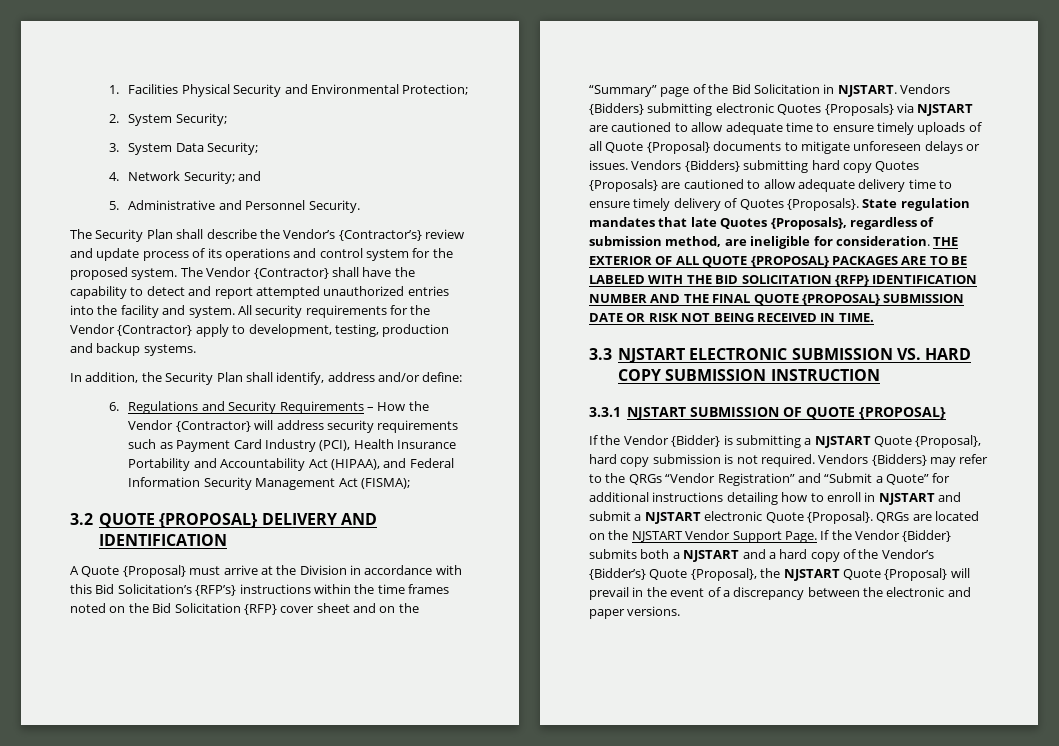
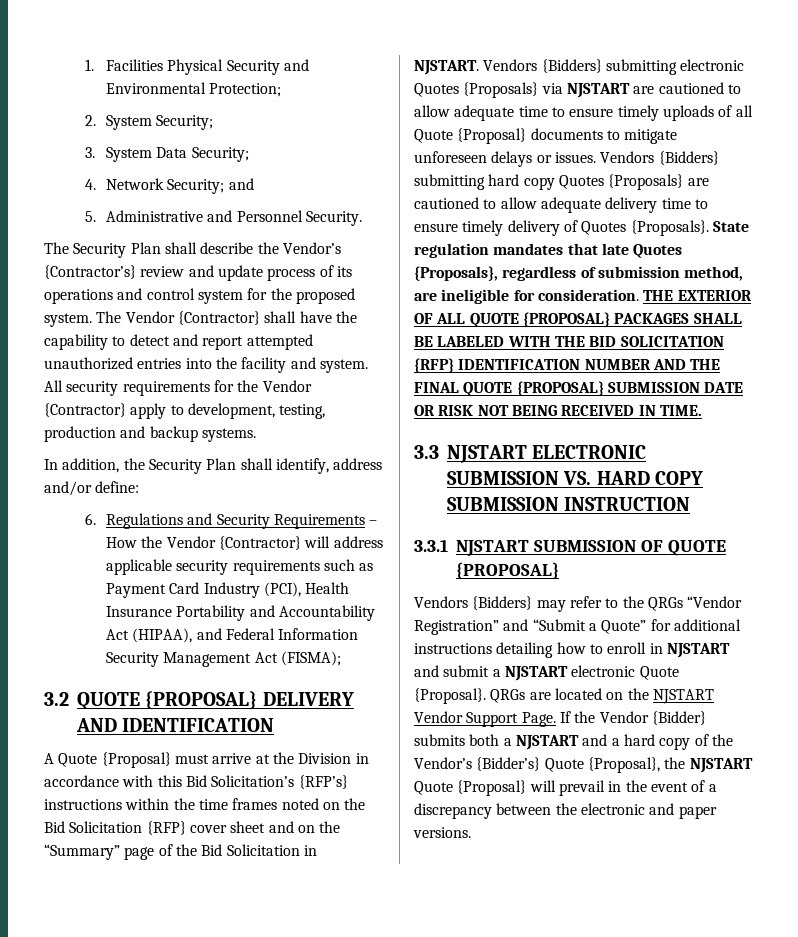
- 6. Regulations and Security Requirements – How the Vendor {Contractor} will address security requirements such as Payment Card Industry (PCI), Health Insurance Portability and Accountability Act (HIPAA), and Federal Information Security Management Act (FISMA);
+ 6. Regulations and Security Requirements – How the Vendor {Contractor} will address applicable security requirements such as Payment Card Industry (PCI), Health Insurance Portability and Accountability Act (HIPAA), and Federal Information Security Management Act (FISMA);
- THE EXTERIOR OF ALL QUOTE {PROPOSAL} PACKAGES ARE TO BE LABELED WITH THE BID SOLICITATION {RFP} IDENTIFICATION NUMBER AND THE FINAL QUOTE {PROPOSAL} SUBMISSION DATE OR RISK NOT BEING RECEIVED IN TIME.
+ THE EXTERIOR OF ALL QUOTE {PROPOSAL} PACKAGES SHALL BE LABELED WITH THE BID SOLICITATION {RFP} IDENTIFICATION NUMBER AND THE FINAL QUOTE {PROPOSAL} SUBMISSION DATE OR RISK NOT BEING RECEIVED IN TIME.
- If the Vendor {Bidder} is submitting a NJSTART Quote {Proposal}, hard copy submission is not required.

